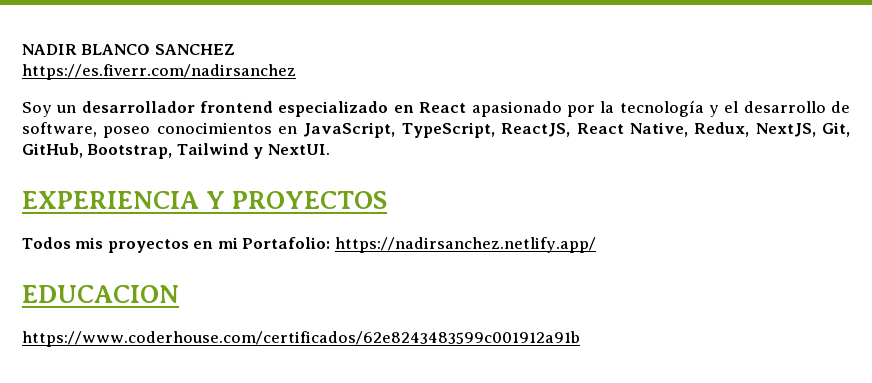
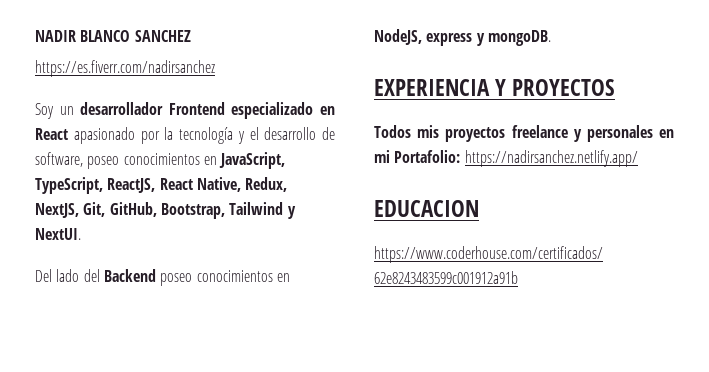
- Soy un desarrollador frontend especializado en React apasionado por la tecnología y el desarrollo de software, poseo conocimientos en JavaScript, TypeScript, ReactJS, React Native, Redux, NextJS, Git, GitHub, Bootstrap, Tailwind y NextUI.
+ Soy un desarrollador Frontend especializado en React apasionado por la tecnología y el desarrollo de software, poseo conocimientos en JavaScript, TypeScript, ReactJS, React Native, Redux, NextJS, Git, GitHub, Bootstrap, Tailwind y NextUI.
+ Del lado del Backend poseo conocimientos en NodeJS, express y mongoDB.
- Todos mis proyectos en mi Portafolio: https://nadirsanchez.netlify.app/
+ Todos mis proyectos freelance y personales en mi Portafolio: https://nadirsanchez.netlify.app/

